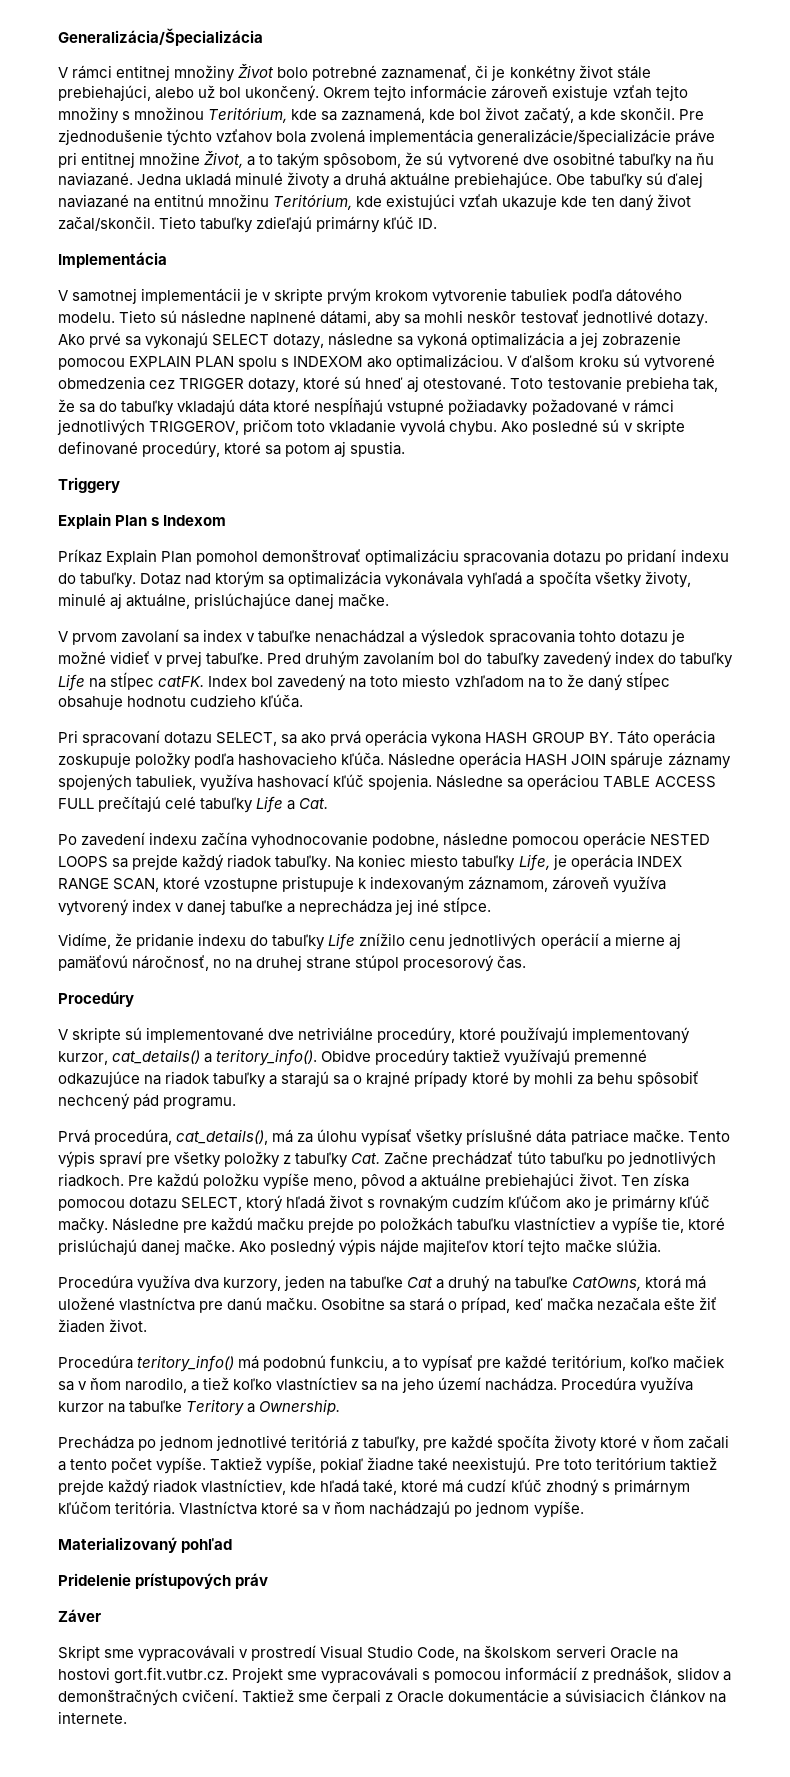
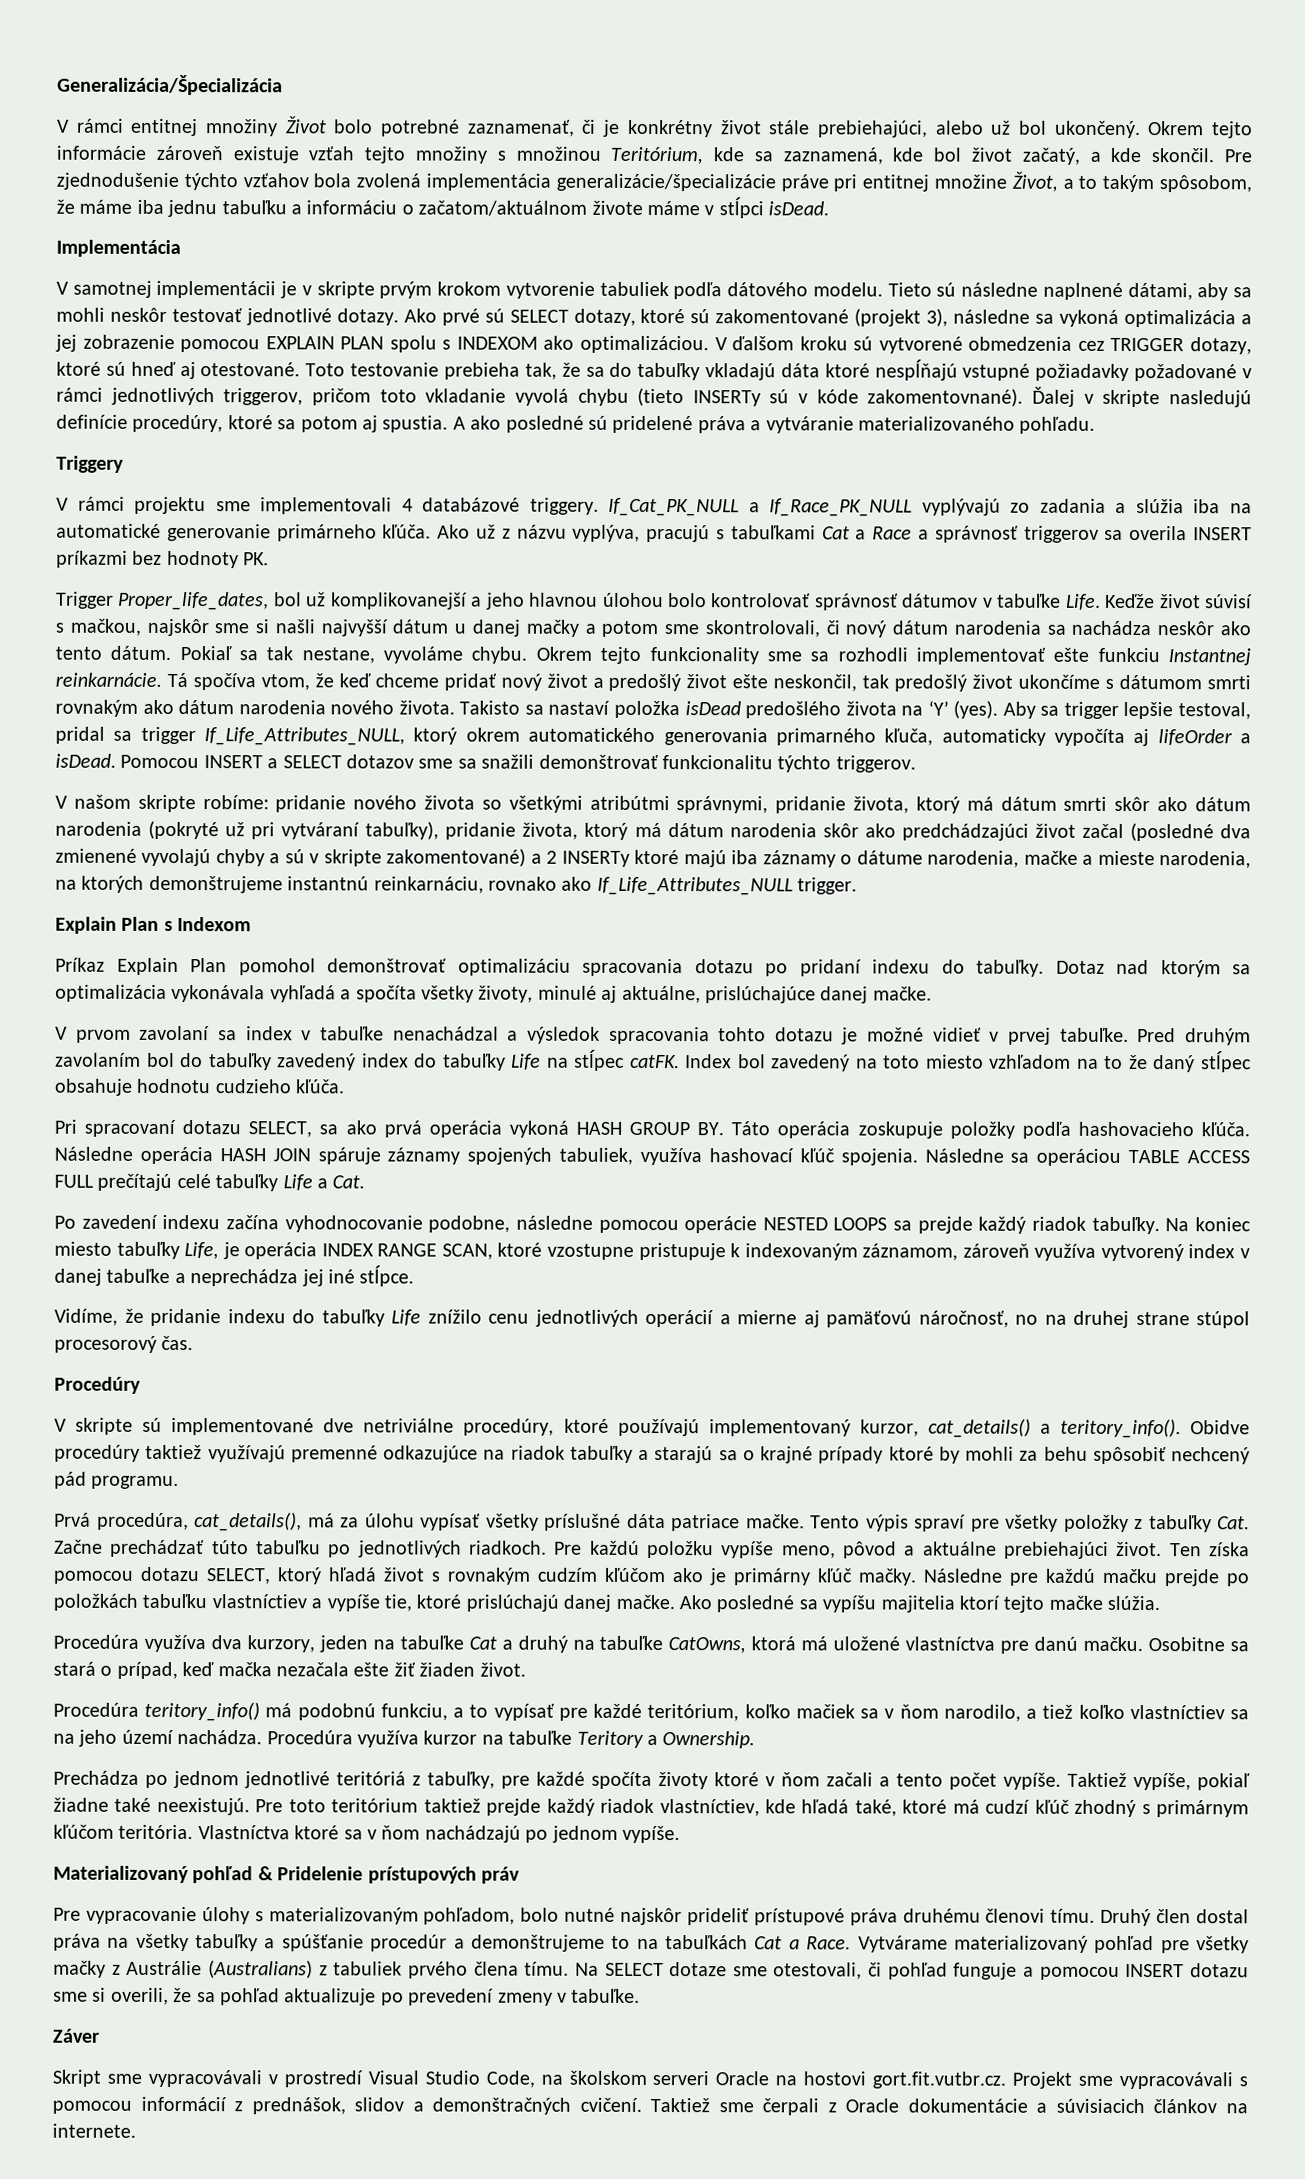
- V rámci entitnej množiny Život bolo potrebné zaznamenať, či je konkétny život stále prebiehajúci, alebo už bol ukončený.
+ V rámci entitnej množiny Život bolo potrebné zaznamenať, či je konkrétny život stále prebiehajúci, alebo už bol ukončený.
- Pre zjednodušenie týchto vzťahov bola zvolená implementácia generalizácie/špecializácie práve pri entitnej množine Život, a to takým spôsobom, že sú vytvorené dve osobitné tabuľky na ňu naviazané. Jedna ukladá minulé životy a druhá aktuálne prebiehajúce. Obe tabuľky sú ďalej naviazané na entitnú množinu Teritórium, kde existujúci vzťah ukazuje kde ten daný život začal/skončil. Tieto tabuľky zdieľajú primárny kľúč ID.
+ Pre zjednodušenie týchto vzťahov bola zvolená implementácia generalizácie/špecializácie práve pri entitnej množine Život, a to takým spôsobom, že máme iba jednu tabuľku a informáciu o začatom/aktuálnom živote máme v stĺpci isDead.
- Ako prvé sa vykonajú SELECT dotazy, následne sa vykoná optimalizácia a jej zobrazenie pomocou EXPLAIN PLAN spolu s INDEXOM ako optimalizáciou.
+ Ako prvé sú SELECT dotazy, ktoré sú zakomentované (projekt 3), následne sa vykoná optimalizácia a jej zobrazenie pomocou EXPLAIN PLAN spolu s INDEXOM ako optimalizáciou.
- Toto testovanie prebieha tak, že sa do tabuľky vkladajú dáta ktoré nespĺňajú vstupné požiadavky požadované v rámci jednotlivých TRIGGEROV, pričom toto vkladanie vyvolá chybu. Ako posledné sú v skripte definované procedúry, ktoré sa potom aj spustia.
+ Toto testovanie prebieha tak, že sa do tabuľky vkladajú dáta ktoré nespĺňajú vstupné požiadavky požadované v rámci jednotlivých triggerov, pričom toto vkladanie vyvolá chybu (tieto INSERTy sú v kóde zakomentovnané). Ďalej v skripte nasledujú definície procedúry, ktoré sa potom aj spustia. A ako posledné sú pridelené práva a vytváranie materializovaného pohľadu.
  Triggery
+ V rámci projektu sme implementovali 4 databázové triggery. If_Cat_PK_NULL a If_Race_PK_NULL vyplývajú zo zadania a slúžia iba na automatické generovanie primárneho kľúča. Ako už z názvu vyplýva, pracujú s tabuľkami Cat a Race a správnosť triggerov sa overila INSERT príkazmi bez hodnoty PK.
+ Trigger Proper_life_dates, bol už komplikovanejší a jeho hlavnou úlohou bolo kontrolovať správnosť dátumov v tabuľke Life. Keďže život súvisí s mačkou, najskôr sme si našli najvyšší dátum u danej mačky a potom sme skontrolovali, či nový dátum narodenia sa nachádza neskôr ako tento dátum. Pokiaľ sa tak nestane, vyvoláme chybu. Okrem tejto funkcionality sme sa rozhodli implementovať ešte funkciu Instantnej reinkarnácie. Tá spočíva vtom, že keď chceme pridať nový život a predošlý život ešte neskončil, tak predošlý život ukončíme s dátumom smrti rovnakým ako dátum narodenia nového života. Takisto sa nastaví položka isDead predošlého života na ‘Y’ (yes). Aby sa trigger lepšie testoval, pridal sa trigger If_Life_Attributes_NULL, ktorý okrem automatického generovania primarného kľuča, automaticky vypočíta aj lifeOrder a isDead. Pomocou INSERT a SELECT dotazov sme sa snažili demonštrovať funkcionalitu týchto triggerov.
+ V našom skripte robíme: pridanie nového života so všetkými atribútmi správnymi, pridanie života, ktorý má dátum smrti skôr ako dátum narodenia (pokryté už pri vytváraní tabuľky), pridanie života, ktorý má dátum narodenia skôr ako predchádzajúci život začal (posledné dva zmienené vyvolajú chyby a sú v skripte zakomentované) a 2 INSERTy ktoré majú iba záznamy o dátume narodenia, mačke a mieste narodenia, na ktorých demonštrujeme instantnú reinkarnáciu, rovnako ako If_Life_Attributes_NULL trigger.
- Pri spracovaní dotazu SELECT, sa ako prvá operácia vykona HASH GROUP BY. Táto operácia zoskupuje položky podľa hashovacieho kľúča.
+ Pri spracovaní dotazu SELECT, sa ako prvá operácia vykoná HASH GROUP BY. Táto operácia zoskupuje položky podľa hashovacieho kľúča.
- Ako posledný výpis nájde majiteľov ktorí tejto mačke slúžia.
+ Ako posledné sa vypíšu majitelia ktorí tejto mačke slúžia.
- Materializovaný pohľad
- Pridelenie prístupových práv
+ Materializovaný pohľad & Pridelenie prístupových práv
+ Pre vypracovanie úlohy s materializovaným pohľadom, bolo nutné najskôr prideliť prístupové práva druhému členovi tímu. Druhý člen dostal práva na všetky tabuľky a spúšťanie procedúr a demonštrujeme to na tabuľkách Cat a Race. Vytvárame materializovaný pohľad pre všetky mačky z Austrálie (Australians) z tabuliek prvého člena tímu. Na SELECT dotaze sme otestovali, či pohľad funguje a pomocou INSERT dotazu sme si overili, že sa pohľad aktualizuje po prevedení zmeny v tabuľke.

